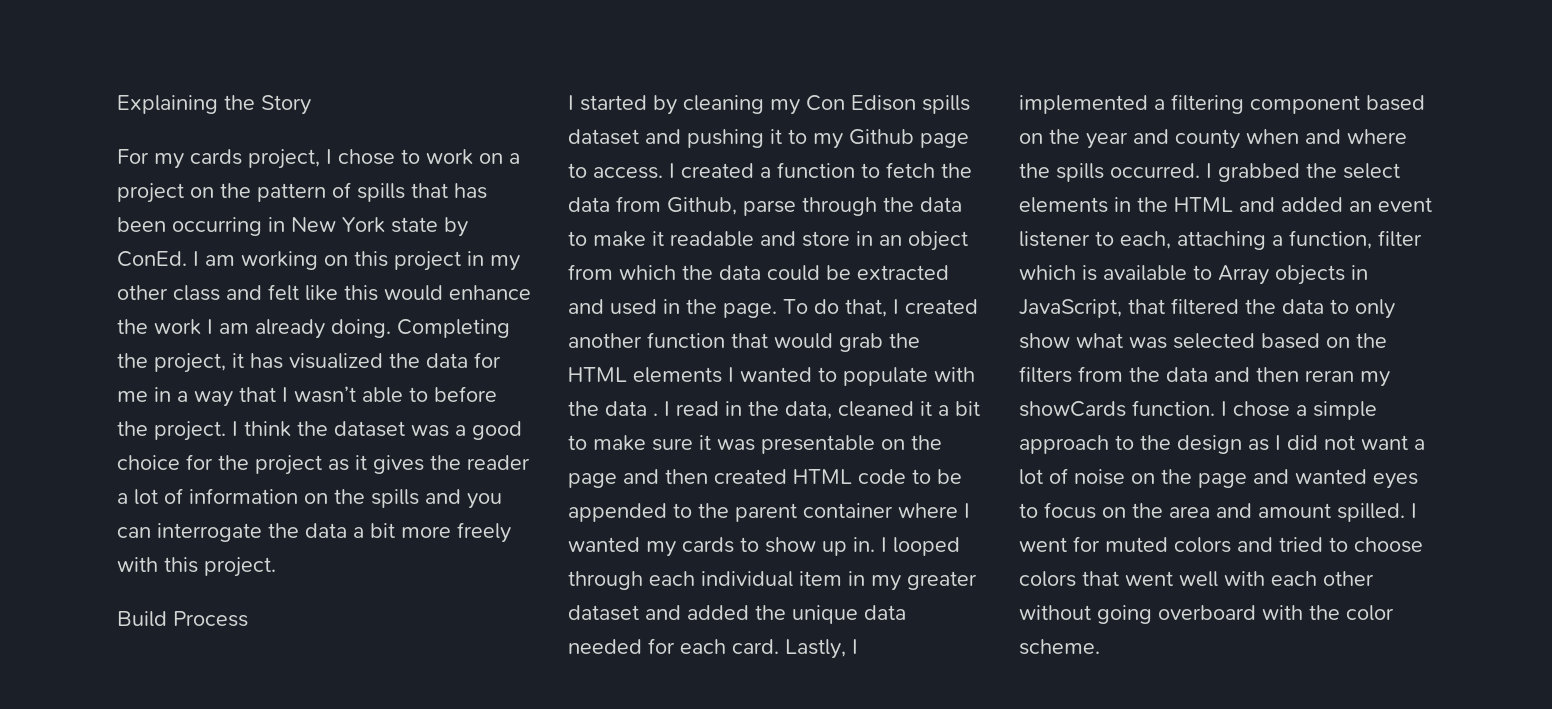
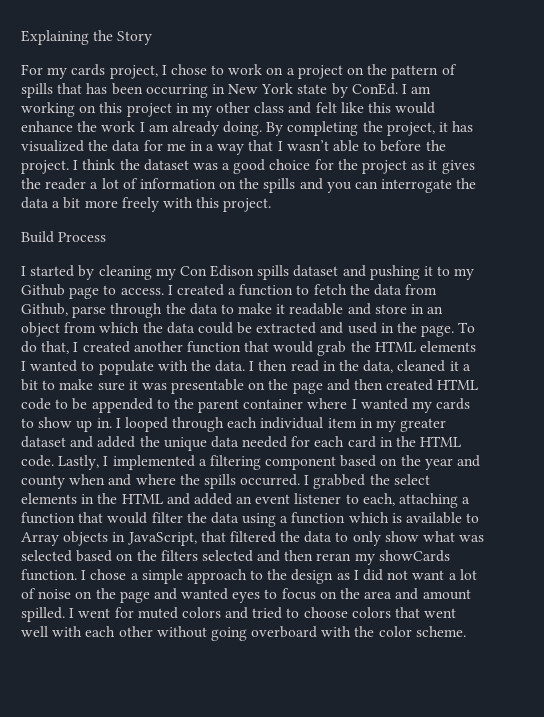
- Completing the project, it has visualized the data for me in a way that I wasn’t able to before the project.
+ By completing the project, it has visualized the data for me in a way that I wasn’t able to before the project.
- To do that, I created another function that would grab the HTML elements I wanted to populate with the data . I read in the data, cleaned it a bit to make sure it was presentable on the page and then created HTML code to be appended to the parent container where I wanted my cards to show up in.
+ To do that, I created another function that would grab the HTML elements I wanted to populate with the data. I then read in the data, cleaned it a bit to make sure it was presentable on the page and then created HTML code to be appended to the parent container where I wanted my cards to show up in.
- I looped through each individual item in my greater dataset and added the unique data needed for each card.
+ I looped through each individual item in my greater dataset and added the unique data needed for each card in the HTML code.
- I grabbed the select elements in the HTML and added an event listener to each, attaching a function, filter which is available to Array objects in JavaScript, that filtered the data to only show what was selected based on the filters from the data and then reran my showCards function.
+ I grabbed the select elements in the HTML and added an event listener to each, attaching a function that would filter the data using a function which is available to Array objects in JavaScript, that filtered the data to only show what was selected based on the filters selected and then reran my showCards function.

